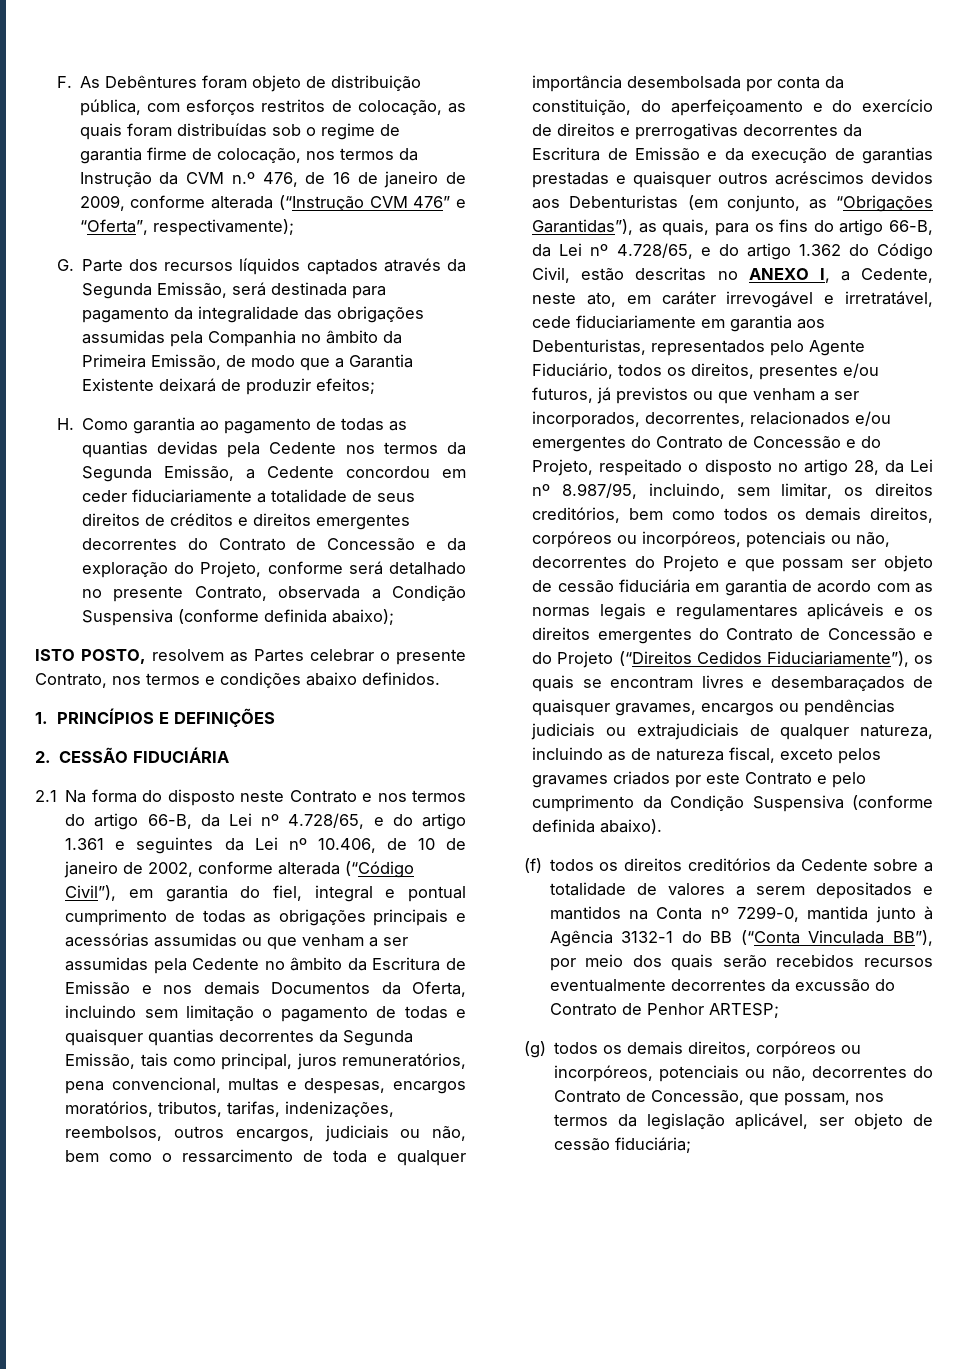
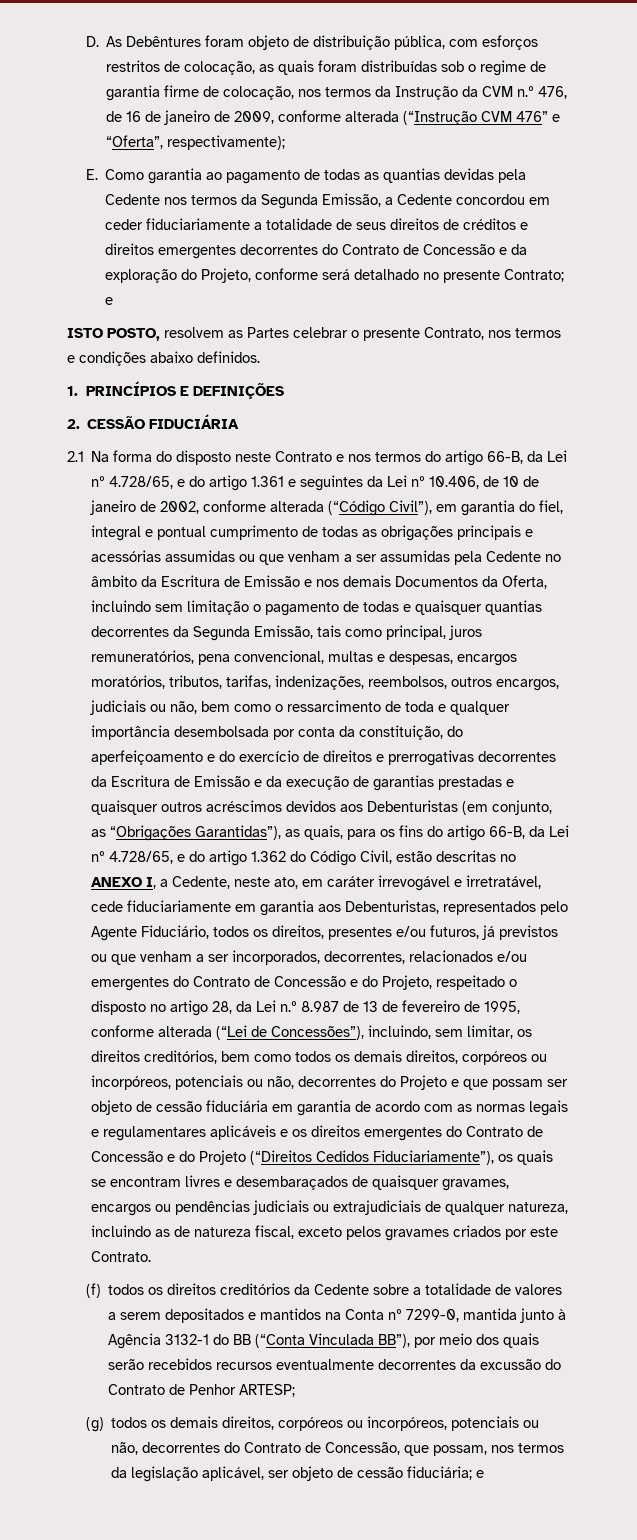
- F. As Debêntures foram objeto de distribuição pública, com esforços restritos de colocação, as quais foram distribuídas sob o regime de garantia firme de colocação, nos termos da Instrução da CVM n.º 476, de 16 de janeiro de 2009, conforme alterada (“Instrução CVM 476” e “Oferta”, respectivamente);
+ D. As Debêntures foram objeto de distribuição pública, com esforços restritos de colocação, as quais foram distribuídas sob o regime de garantia firme de colocação, nos termos da Instrução da CVM n.º 476, de 16 de janeiro de 2009, conforme alterada (“Instrução CVM 476” e “Oferta”, respectivamente);
- G. Parte dos recursos líquidos captados através da Segunda Emissão, será destinada para pagamento da integralidade das obrigações assumidas pela Companhia no âmbito da Primeira Emissão, de modo que a Garantia Existente deixará de produzir efeitos;
- H. Como garantia ao pagamento de todas as quantias devidas pela Cedente nos termos da Segunda Emissão, a Cedente concordou em ceder fiduciariamente a totalidade de seus direitos de créditos e direitos emergentes decorrentes do Contrato de Concessão e da exploração do Projeto, conforme será detalhado no presente Contrato, observada a Condição Suspensiva (conforme definida abaixo);
+ E. Como garantia ao pagamento de todas as quantias devidas pela Cedente nos termos da Segunda Emissão, a Cedente concordou em ceder fiduciariamente a totalidade de seus direitos de créditos e direitos emergentes decorrentes do Contrato de Concessão e da exploração do Projeto, conforme será detalhado no presente Contrato; e
- 2.1 Na forma do disposto neste Contrato e nos termos do artigo 66-B, da Lei nº 4.728/65, e do artigo 1.361 e seguintes da Lei nº 10.406, de 10 de janeiro de 2002, conforme alterada (“Código Civil”), em garantia do fiel, integral e pontual cumprimento de todas as obrigações principais e acessórias assumidas ou que venham a ser assumidas pela Cedente no âmbito da Escritura de Emissão e nos demais Documentos da Oferta, incluindo sem limitação o pagamento de todas e quaisquer quantias decorrentes da Segunda Emissão, tais como principal, juros remuneratórios, pena convencional, multas e despesas, encargos moratórios, tributos, tarifas, indenizações, reembolsos, outros encargos, judiciais ou não, bem como o ressarcimento de toda e qualquer importância desembolsada por conta da constituição, do aperfeiçoamento e do exercício de direitos e prerrogativas decorrentes da Escritura de Emissão e da execução de garantias prestadas e quaisquer outros acréscimos devidos aos Debenturistas (em conjunto, as “Obrigações Garantidas”), as quais, para os fins do artigo 66-B, da Lei nº 4.728/65, e do artigo 1.362 do Código Civil, estão descritas no ANEXO I, a Cedente, neste ato, em caráter irrevogável e irretratável, cede fiduciariamente em garantia aos Debenturistas, representados pelo Agente Fiduciário, todos os direitos, presentes e/ou futuros, já previstos ou que venham a ser incorporados, decorrentes, relacionados e/ou emergentes do Contrato de Concessão e do Projeto, respeitado o disposto no artigo 28, da Lei nº 8.987/95, incluindo, sem limitar, os direitos creditórios, bem como todos os demais direitos, corpóreos ou incorpóreos, potenciais ou não, decorrentes do Projeto e que possam ser objeto de cessão fiduciária em garantia de acordo com as normas legais e regulamentares aplicáveis e os direitos emergentes do Contrato de Concessão e do Projeto (“Direitos Cedidos Fiduciariamente”), os quais se encontram livres e desembaraçados de quaisquer gravames, encargos ou pendências judiciais ou extrajudiciais de qualquer natureza, incluindo as de natureza fiscal, exceto pelos gravames criados por este Contrato e pelo cumprimento da Condição Suspensiva (conforme definida abaixo).
+ 2.1 Na forma do disposto neste Contrato e nos termos do artigo 66-B, da Lei nº 4.728/65, e do artigo 1.361 e seguintes da Lei nº 10.406, de 10 de janeiro de 2002, conforme alterada (“Código Civil”), em garantia do fiel, integral e pontual cumprimento de todas as obrigações principais e acessórias assumidas ou que venham a ser assumidas pela Cedente no âmbito da Escritura de Emissão e nos demais Documentos da Oferta, incluindo sem limitação o pagamento de todas e quaisquer quantias decorrentes da Segunda Emissão, tais como principal, juros remuneratórios, pena convencional, multas e despesas, encargos moratórios, tributos, tarifas, indenizações, reembolsos, outros encargos, judiciais ou não, bem como o ressarcimento de toda e qualquer importância desembolsada por conta da constituição, do aperfeiçoamento e do exercício de direitos e prerrogativas decorrentes da Escritura de Emissão e da execução de garantias prestadas e quaisquer outros acréscimos devidos aos Debenturistas (em conjunto, as “Obrigações Garantidas”), as quais, para os fins do artigo 66-B, da Lei nº 4.728/65, e do artigo 1.362 do Código Civil, estão descritas no ANEXO I, a Cedente, neste ato, em caráter irrevogável e irretratável, cede fiduciariamente em garantia aos Debenturistas, representados pelo Agente Fiduciário, todos os direitos, presentes e/ou futuros, já previstos ou que venham a ser incorporados, decorrentes, relacionados e/ou emergentes do Contrato de Concessão e do Projeto, respeitado o disposto no artigo 28, da Lei n.º 8.987 de 13 de fevereiro de 1995, conforme alterada (“Lei de Concessões”), incluindo, sem limitar, os direitos creditórios, bem como todos os demais direitos, corpóreos ou incorpóreos, potenciais ou não, decorrentes do Projeto e que possam ser objeto de cessão fiduciária em garantia de acordo com as normas legais e regulamentares aplicáveis e os direitos emergentes do Contrato de Concessão e do Projeto (“Direitos Cedidos Fiduciariamente”), os quais se encontram livres e desembaraçados de quaisquer gravames, encargos ou pendências judiciais ou extrajudiciais de qualquer natureza, incluindo as de natureza fiscal, exceto pelos gravames criados por este Contrato.
- (g) todos os demais direitos, corpóreos ou incorpóreos, potenciais ou não, decorrentes do Contrato de Concessão, que possam, nos termos da legislação aplicável, ser objeto de cessão fiduciária;
+ (g) todos os demais direitos, corpóreos ou incorpóreos, potenciais ou não, decorrentes do Contrato de Concessão, que possam, nos termos da legislação aplicável, ser objeto de cessão fiduciária; e

